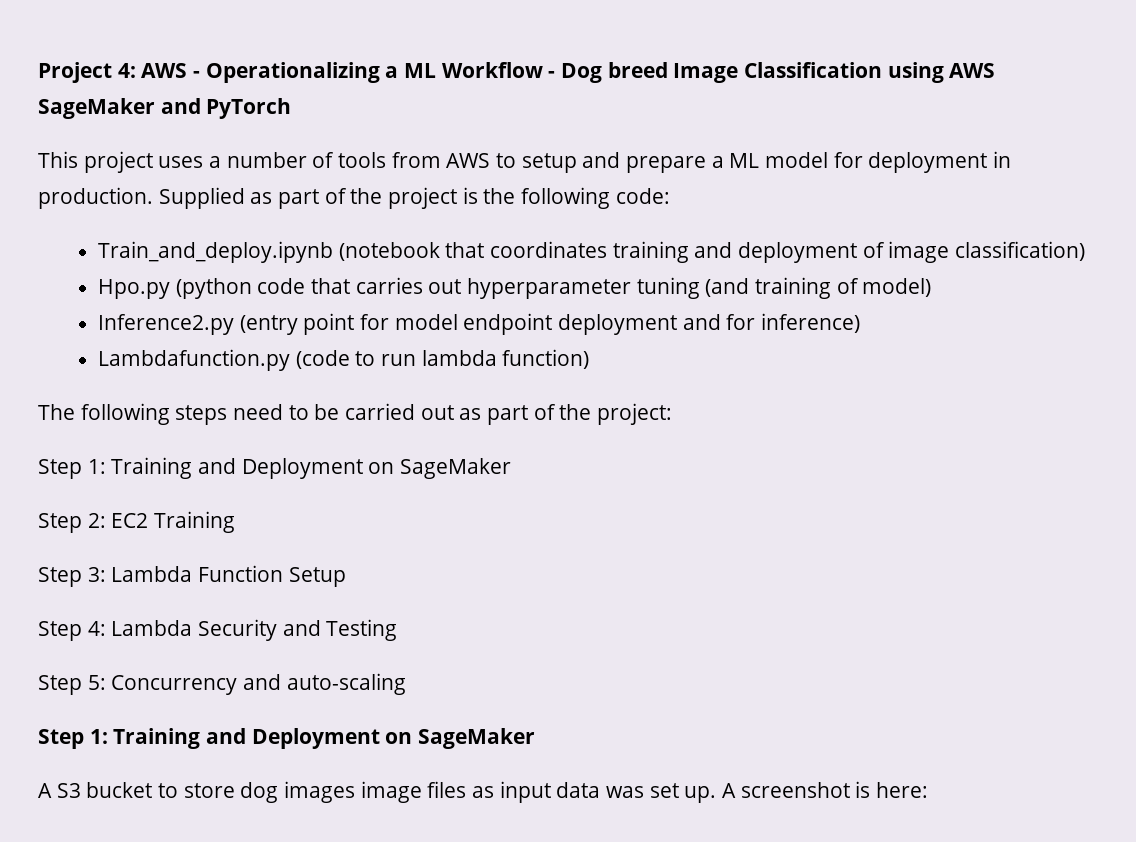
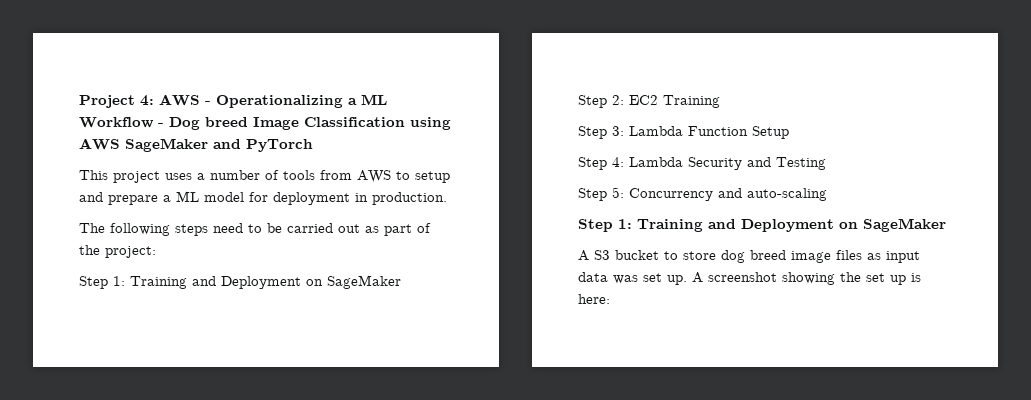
- Supplied as part of the project is the following code:
- Train_and_deploy.ipynb (notebook that coordinates training and deployment of image classification)
- Hpo.py (python code that carries out hyperparameter tuning (and training of model)
- Inference2.py (entry point for model endpoint deployment and for inference)
- Lambdafunction.py (code to run lambda function)
- A S3 bucket to store dog images image files as input data was set up.
+ A S3 bucket to store dog breed image files as input data was set up.
- A screenshot is here:
+ A screenshot showing the set up is here:

